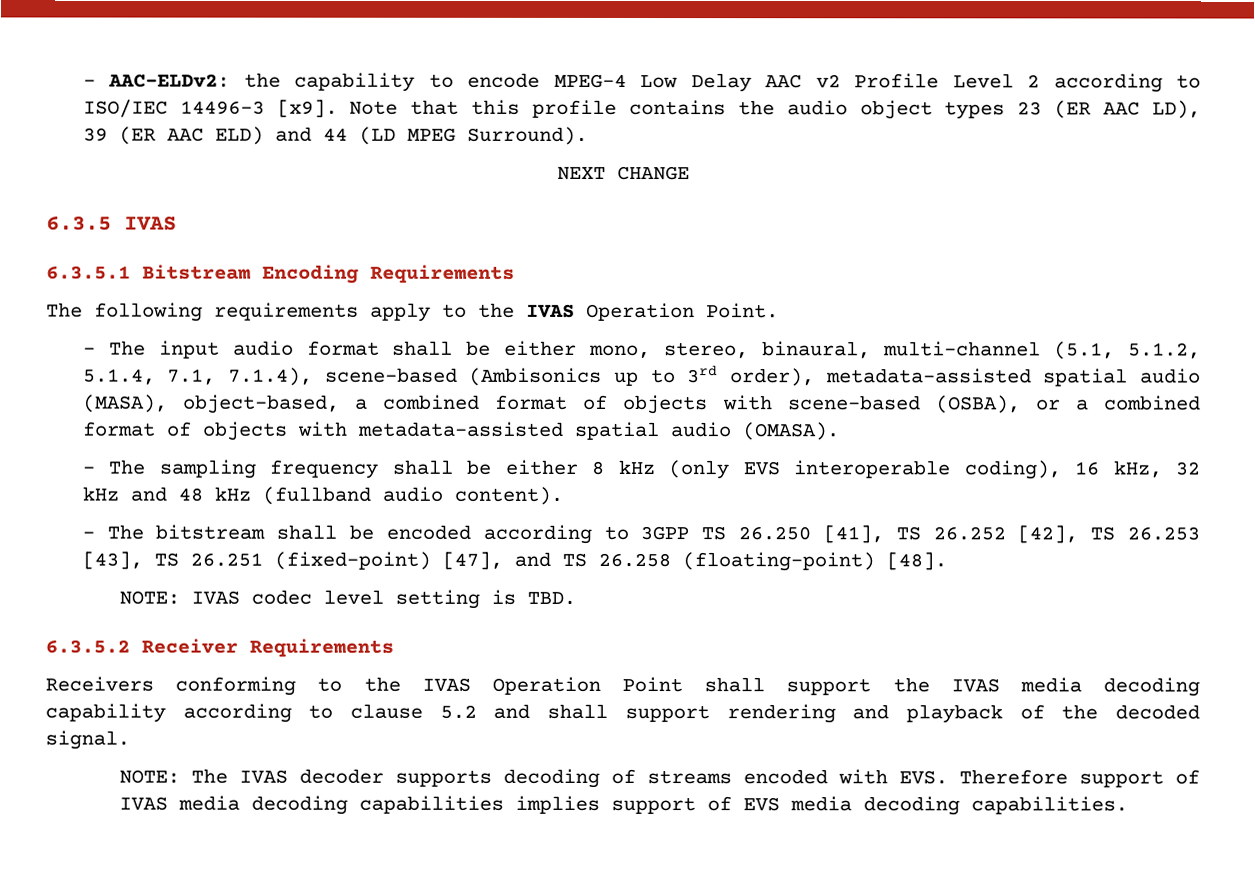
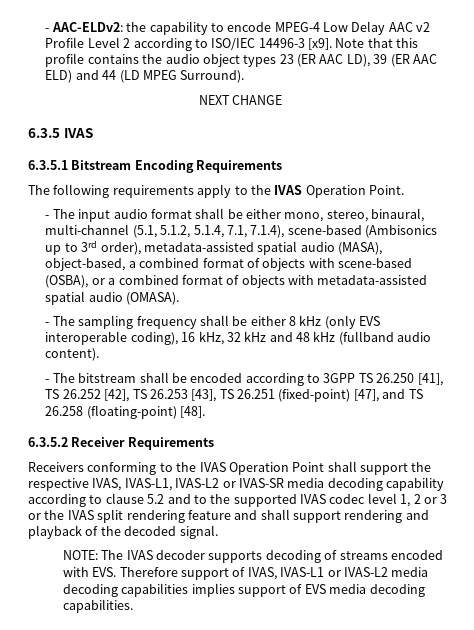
- NOTE: IVAS codec level setting is TBD.
- Receivers conforming to the IVAS Operation Point shall support the IVAS media decoding capability according to clause 5.2 and shall support rendering and playback of the decoded signal.
+ Receivers conforming to the IVAS Operation Point shall support the respective IVAS, IVAS-L1, IVAS-L2 or IVAS-SR media decoding capability according to clause 5.2 and to the supported IVAS codec level 1, 2 or 3 or the IVAS split rendering feature and shall support rendering and playback of the decoded signal.
- NOTE: The IVAS decoder supports decoding of streams encoded with EVS. Therefore support of IVAS media decoding capabilities implies support of EVS media decoding capabilities.
+ NOTE: The IVAS decoder supports decoding of streams encoded with EVS. Therefore support of IVAS, IVAS-L1 or IVAS-L2 media decoding capabilities implies support of EVS media decoding capabilities.

